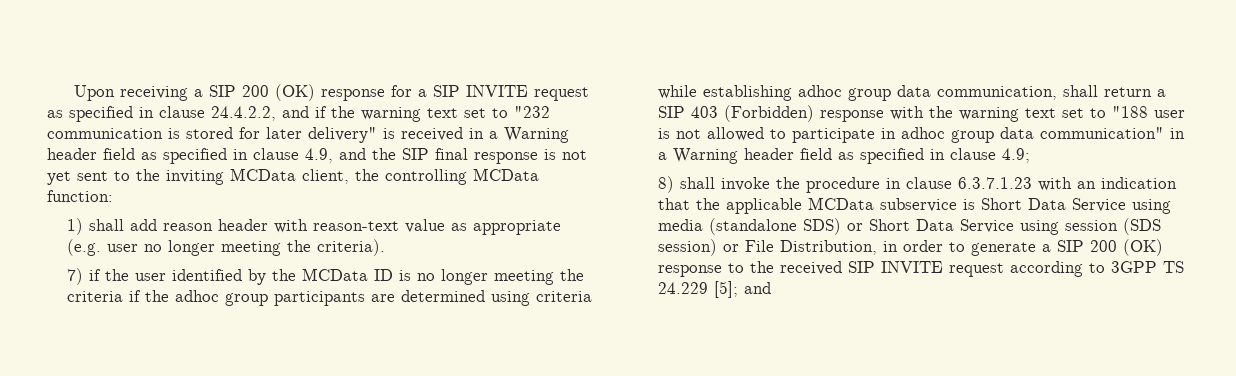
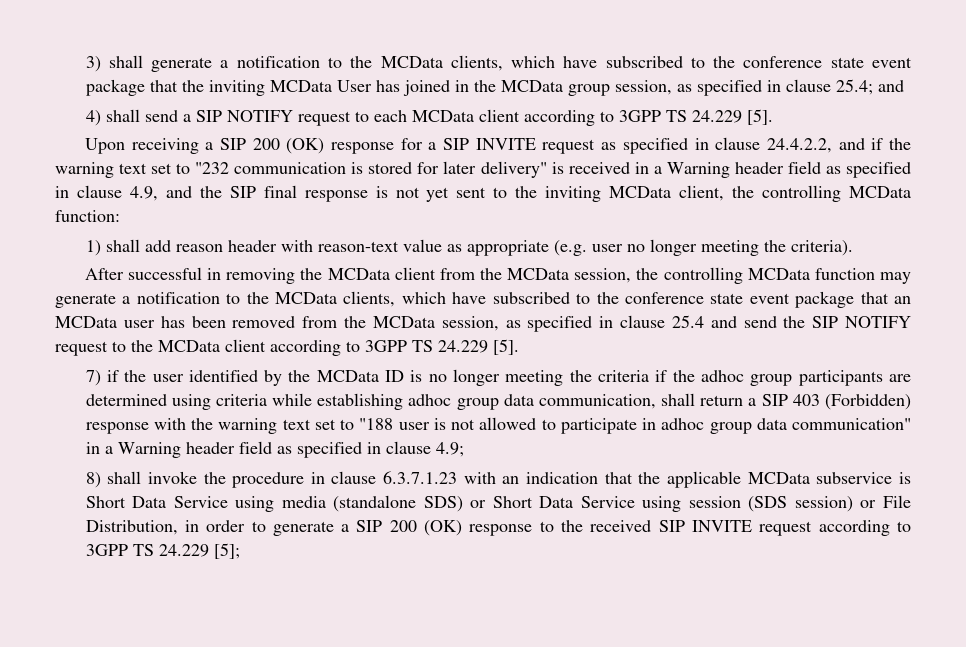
+ 3) shall generate a notification to the MCData clients, which have subscribed to the conference state event package that the inviting MCData User has joined in the MCData group session, as specified in clause 25.4; and
+ 4) shall send a SIP NOTIFY request to each MCData client according to 3GPP TS 24.229 [5].
+ After successful in removing the MCData client from the MCData session, the controlling MCData function may generate a notification to the MCData clients, which have subscribed to the conference state event package that an MCData user has been removed from the MCData session, as specified in clause 25.4 and send the SIP NOTIFY request to the MCData client according to 3GPP TS 24.229 [5].
- 8) shall invoke the procedure in clause 6.3.7.1.23 with an indication that the applicable MCData subservice is Short Data Service using media (standalone SDS) or Short Data Service using session (SDS session) or File Distribution, in order to generate a SIP 200 (OK) response to the received SIP INVITE request according to 3GPP TS 24.229 [5]; and
+ 8) shall invoke the procedure in clause 6.3.7.1.23 with an indication that the applicable MCData subservice is Short Data Service using media (standalone SDS) or Short Data Service using session (SDS session) or File Distribution, in order to generate a SIP 200 (OK) response to the received SIP INVITE request according to 3GPP TS 24.229 [5];

